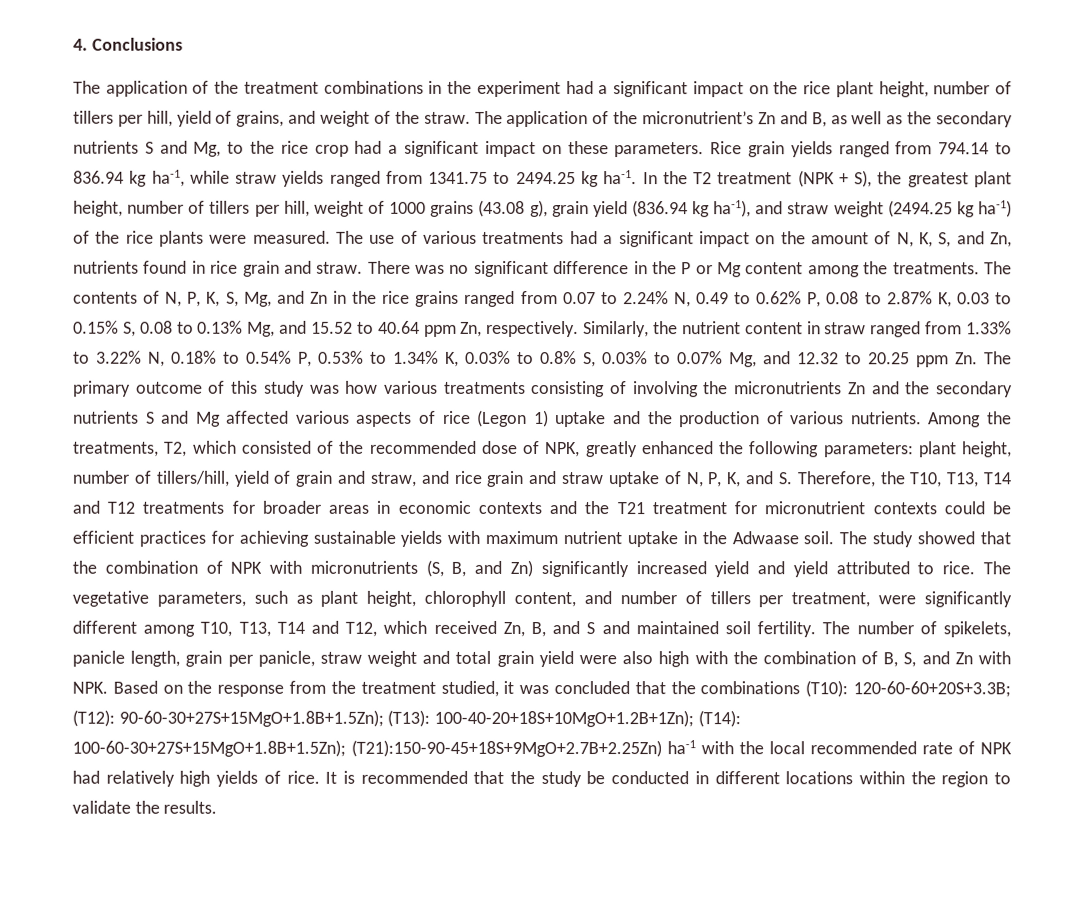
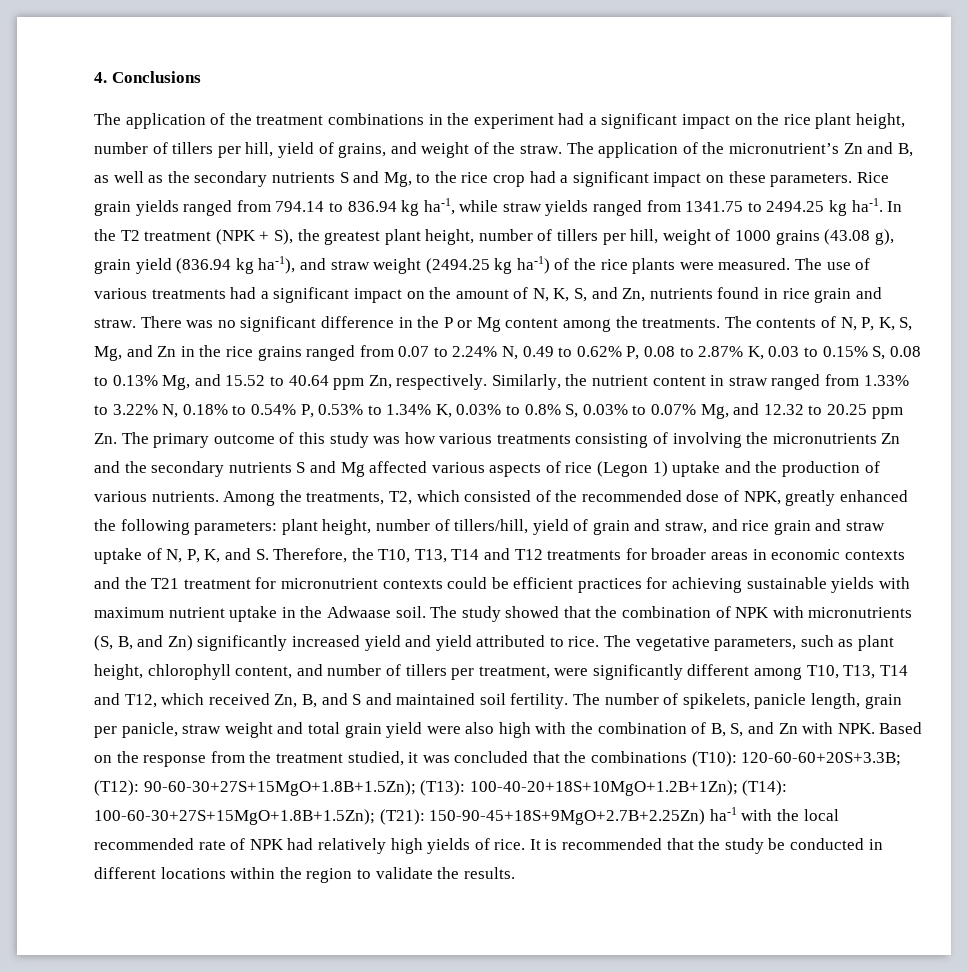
- (T21):150-90-45+18S+9MgO+2.7B+2.25Zn) ha-1 with the local recommended rate of NPK had relatively high yields of rice.
+ (T21): 150-90-45+18S+9MgO+2.7B+2.25Zn) ha-1 with the local recommended rate of NPK had relatively high yields of rice.

